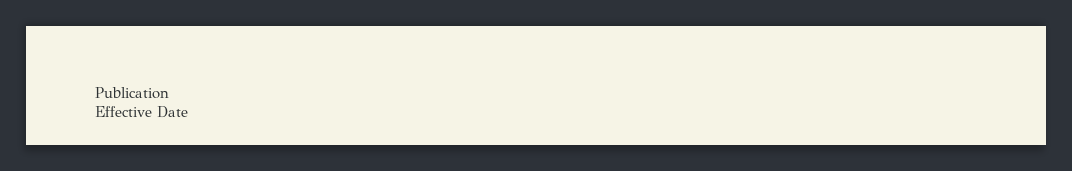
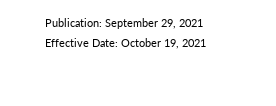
- Publication
- Effective Date
+ Publication: September 29, 2021
+ Effective Date: October 19, 2021

